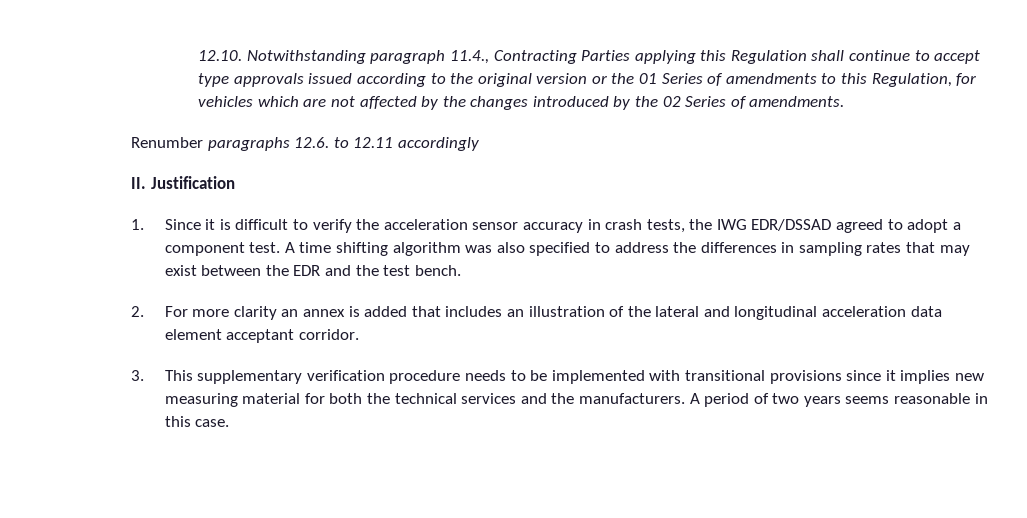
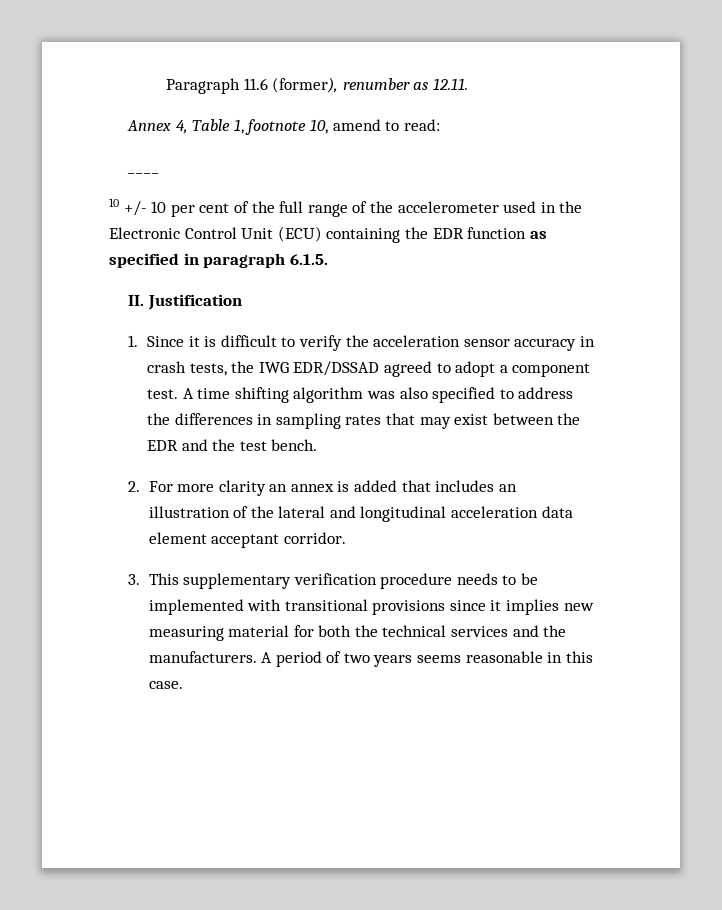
- 12.10. Notwithstanding paragraph 11.4., Contracting Parties applying this Regulation shall continue to accept type approvals issued according to the original version or the 01 Series of amendments to this Regulation, for vehicles which are not affected by the changes introduced by the 02 Series of amendments.
- Renumber paragraphs 12.6. to 12.11 accordingly
+ Paragraph 11.6 (former), renumber as 12.11.
+ Annex 4, Table 1, footnote 10, amend to read:
+ ____
+ 10 +/- 10 per cent of the full range of the accelerometer used in the Electronic Control Unit (ECU) containing the EDR function as specified in paragraph 6.1.5.

